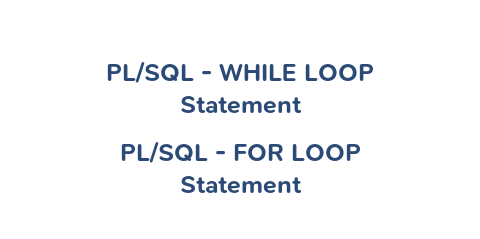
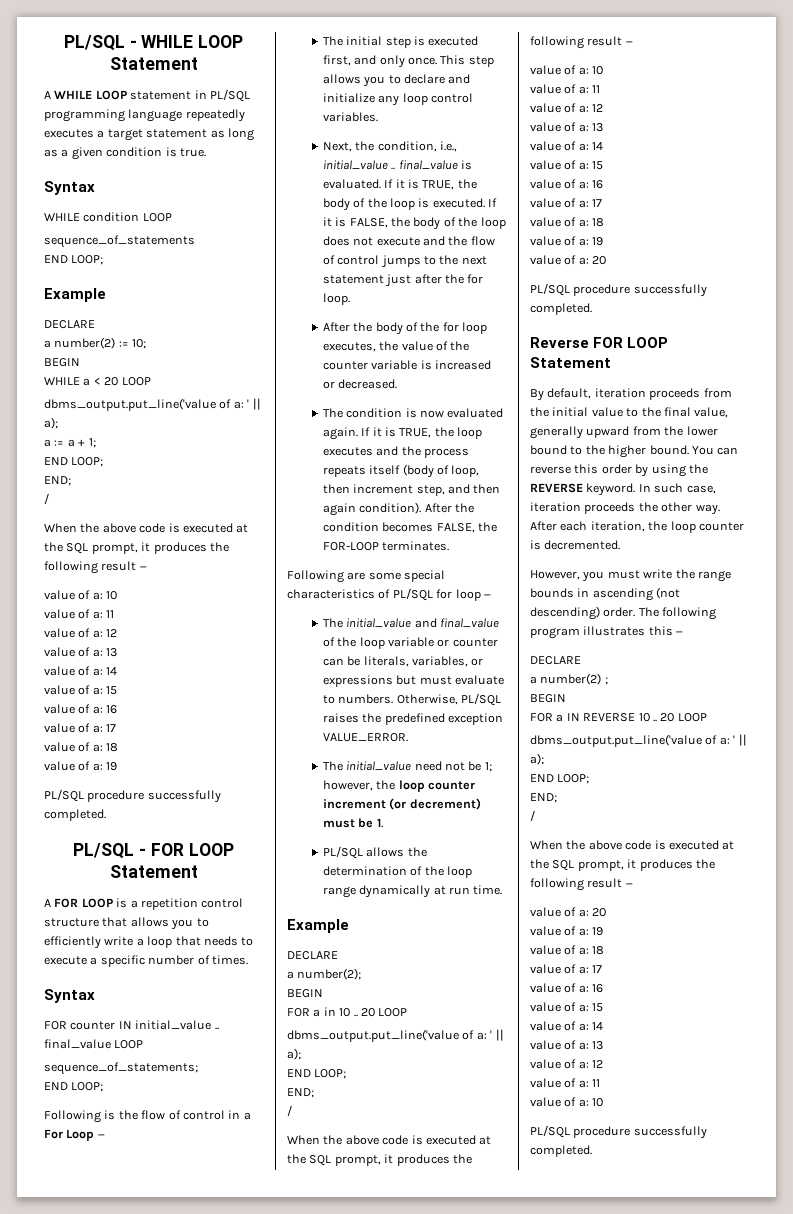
+ A WHILE LOOP statement in PL/SQL programming language repeatedly executes a target statement as long as a given condition is true.
+ Syntax
+ WHILE condition LOOP
+ sequence_of_statements
+ END LOOP;
+ Example
+ DECLARE
+ a number(2) := 10;
+ BEGIN
+ WHILE a < 20 LOOP
+ dbms_output.put_line('value of a: ' || a);
+ a := a + 1;
+ END LOOP;
+ END;
+ /
+ When the above code is executed at the SQL prompt, it produces the following result −
+ value of a: 10
+ value of a: 11
+ value of a: 12
+ value of a: 13
+ value of a: 14
+ value of a: 15
+ value of a: 16
+ value of a: 17
+ value of a: 18
+ value of a: 19
+ PL/SQL procedure successfully completed.
+ A FOR LOOP is a repetition control structure that allows you to efficiently write a loop that needs to execute a specific number of times.
+ Syntax
+ FOR counter IN initial_value .. final_value LOOP
+ sequence_of_statements;
+ END LOOP;
+ Following is the flow of control in a For Loop −
+ The initial step is executed first, and only once. This step allows you to declare and initialize any loop control variables.
+ Next, the condition, i.e., initial_value .. final_value is evaluated. If it is TRUE, the body of the loop is executed. If it is FALSE, the body of the loop does not execute and the flow of control jumps to the next statement just after the for loop.
+ After the body of the for loop executes, the value of the counter variable is increased or decreased.
+ The condition is now evaluated again. If it is TRUE, the loop executes and the process repeats itself (body of loop, then increment step, and then again condition). After the condition becomes FALSE, the FOR-LOOP terminates.
+ Following are some special characteristics of PL/SQL for loop −
+ The initial_value and final_value of the loop variable or counter can be literals, variables, or expressions but must evaluate to numbers. Otherwise, PL/SQL raises the predefined exception VALUE_ERROR.
+ The initial_value need not be 1; however, the loop counter increment (or decrement) must be 1.
+ PL/SQL allows the determination of the loop range dynamically at run time.
+ Example
+ DECLARE
+ a number(2);
+ BEGIN
+ FOR a in 10 .. 20 LOOP
+ dbms_output.put_line('value of a: ' || a);
+ END LOOP;
+ END;
+ /
+ When the above code is executed at the SQL prompt, it produces the following result −
+ value of a: 10
+ value of a: 11
+ value of a: 12
+ value of a: 13
+ value of a: 14
+ value of a: 15
+ value of a: 16
+ value of a: 17
+ value of a: 18
+ value of a: 19
+ value of a: 20
+ PL/SQL procedure successfully completed.
+ Reverse FOR LOOP Statement
+ By default, iteration proceeds from the initial value to the final value, generally upward from the lower bound to the higher bound. You can reverse this order by using the REVERSE keyword. In such case, iteration proceeds the other way. After each iteration, the loop counter is decremented.
+ However, you must write the range bounds in ascending (not descending) order. The following program illustrates this −
+ DECLARE
+ a number(2) ;
+ BEGIN
+ FOR a IN REVERSE 10 .. 20 LOOP
+ dbms_output.put_line('value of a: ' || a);
+ END LOOP;
+ END;
+ /
+ When the above code is executed at the SQL prompt, it produces the following result −
+ value of a: 20
+ value of a: 19
+ value of a: 18
+ value of a: 17
+ value of a: 16
+ value of a: 15
+ value of a: 14
+ value of a: 13
+ value of a: 12
+ value of a: 11
+ value of a: 10
+ PL/SQL procedure successfully completed.

